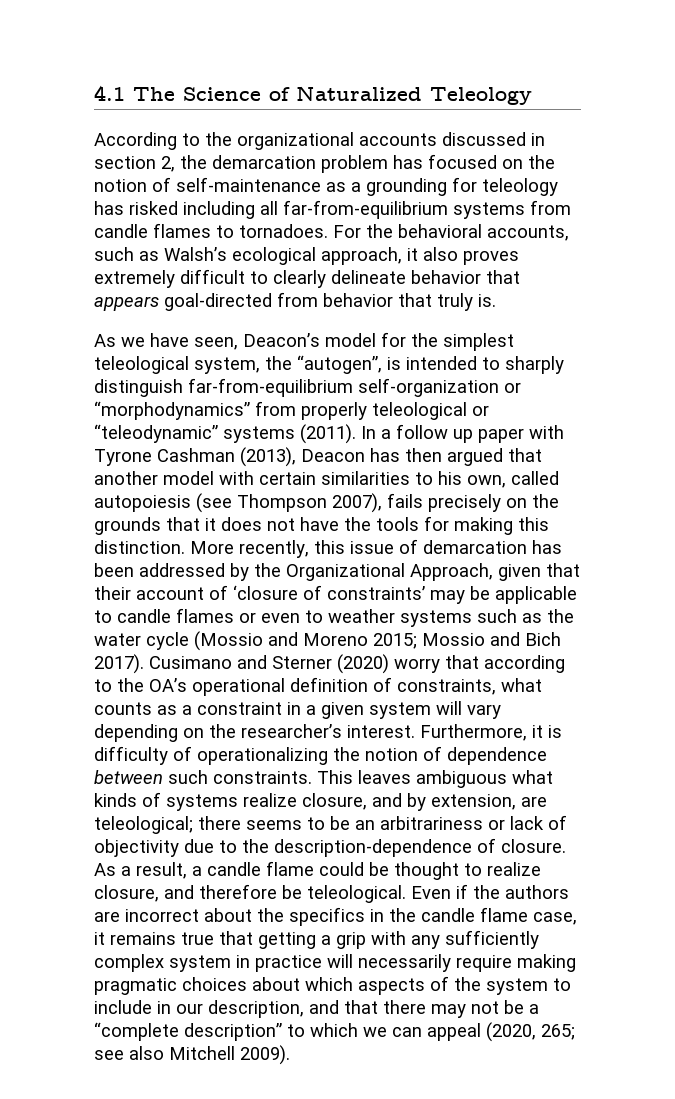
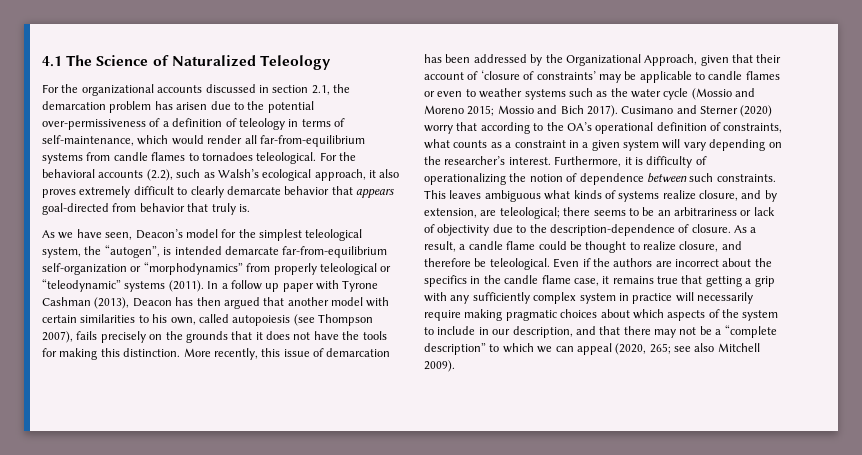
- According to the organizational accounts discussed in section 2, the demarcation problem has focused on the notion of self-maintenance as a grounding for teleology has risked including all far-from-equilibrium systems from candle flames to tornadoes.
+ For the organizational accounts discussed in section 2.1, the demarcation problem has arisen due to the potential over-permissiveness of a definition of teleology in terms of self-maintenance, which would render all far-from-equilibrium systems from candle flames to tornadoes teleological.
- For the behavioral accounts, such as Walsh’s ecological approach, it also proves extremely difficult to clearly delineate behavior that appears goal-directed from behavior that truly is.
+ For the behavioral accounts (2.2), such as Walsh’s ecological approach, it also proves extremely difficult to clearly demarcate behavior that appears goal-directed from behavior that truly is.
- As we have seen, Deacon’s model for the simplest teleological system, the “autogen”, is intended to sharply distinguish far-from-equilibrium self-organization or “morphodynamics” from properly teleological or “teleodynamic” systems (2011).
+ As we have seen, Deacon’s model for the simplest teleological system, the “autogen”, is intended demarcate far-from-equilibrium self-organization or “morphodynamics” from properly teleological or “teleodynamic” systems (2011).

